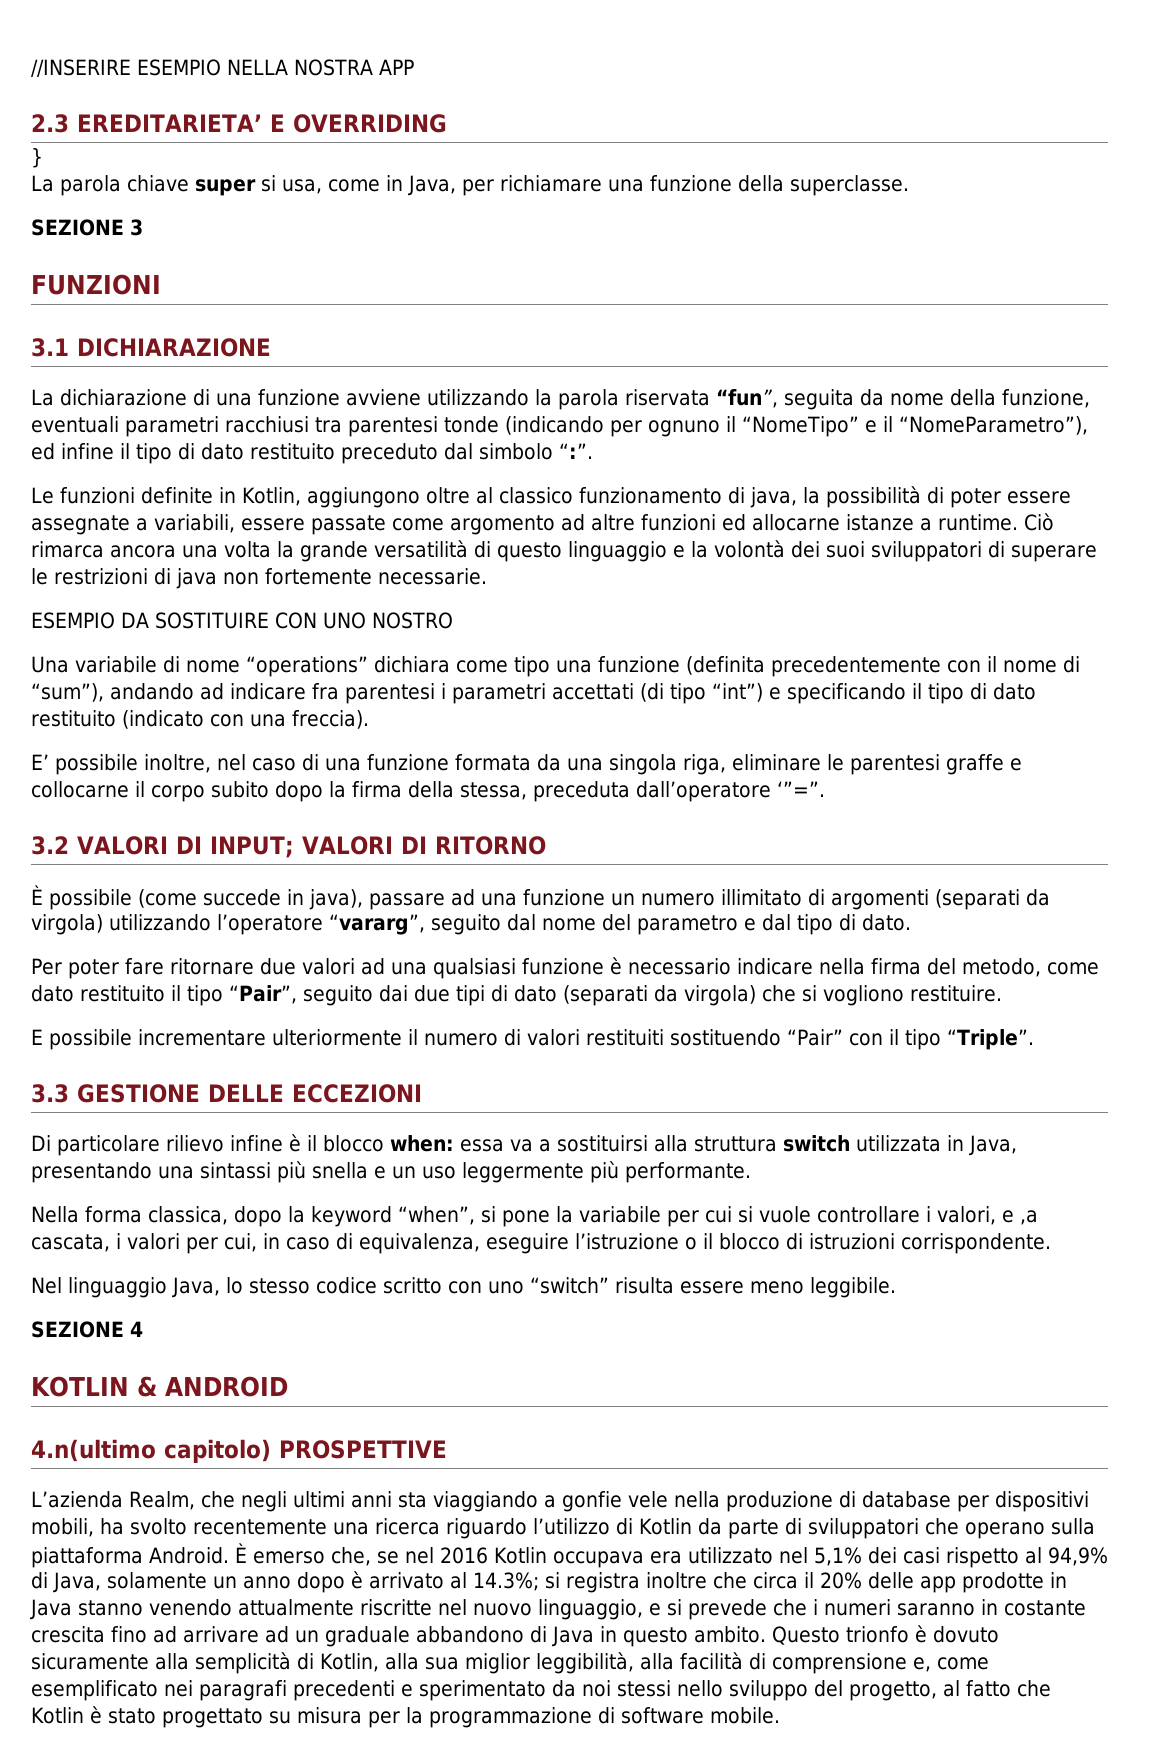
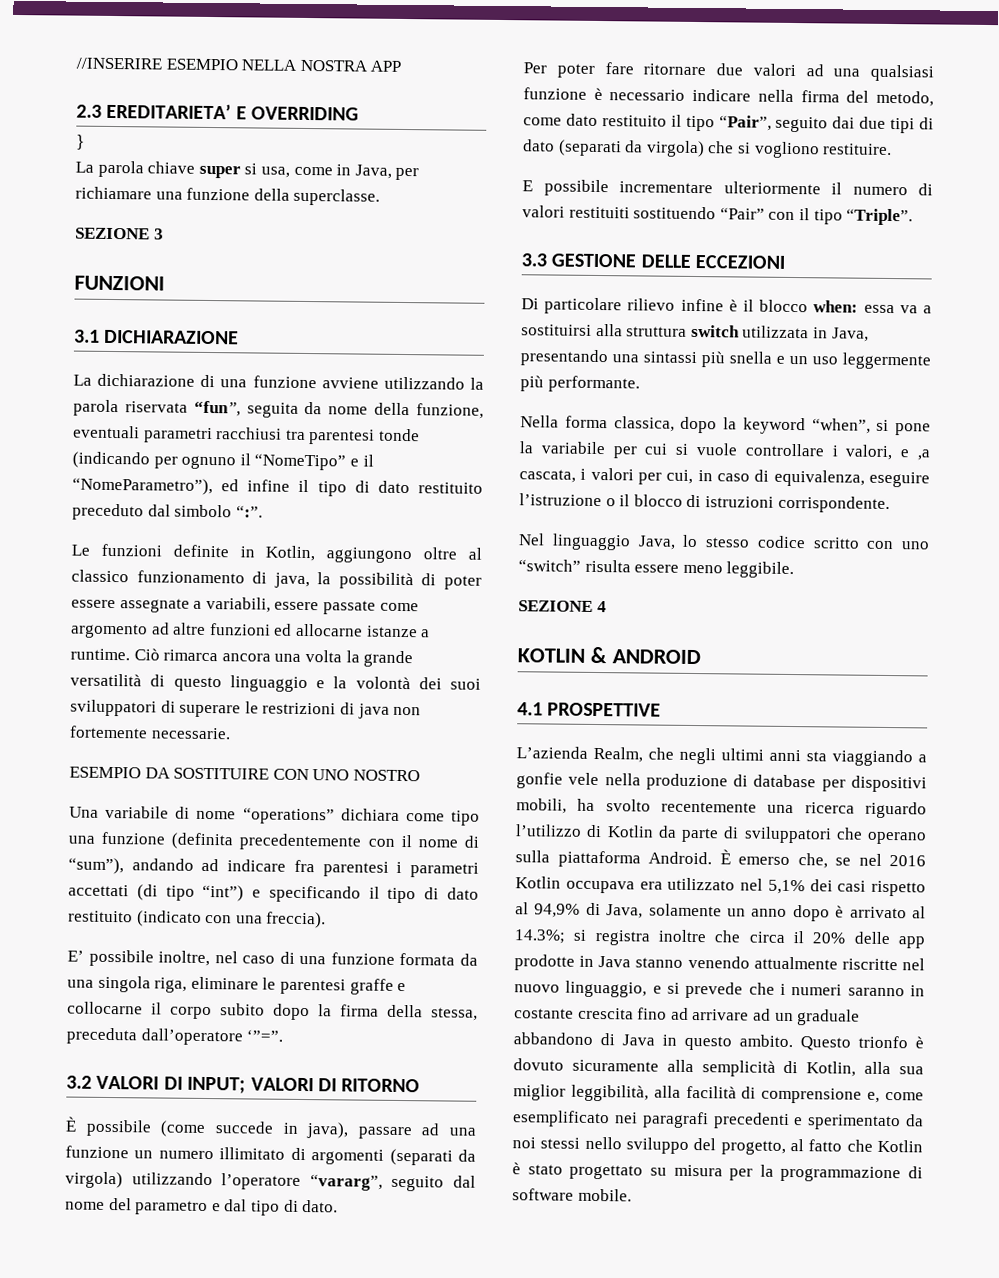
- 4.n(ultimo capitolo) PROSPETTIVE
+ 4.1 PROSPETTIVE

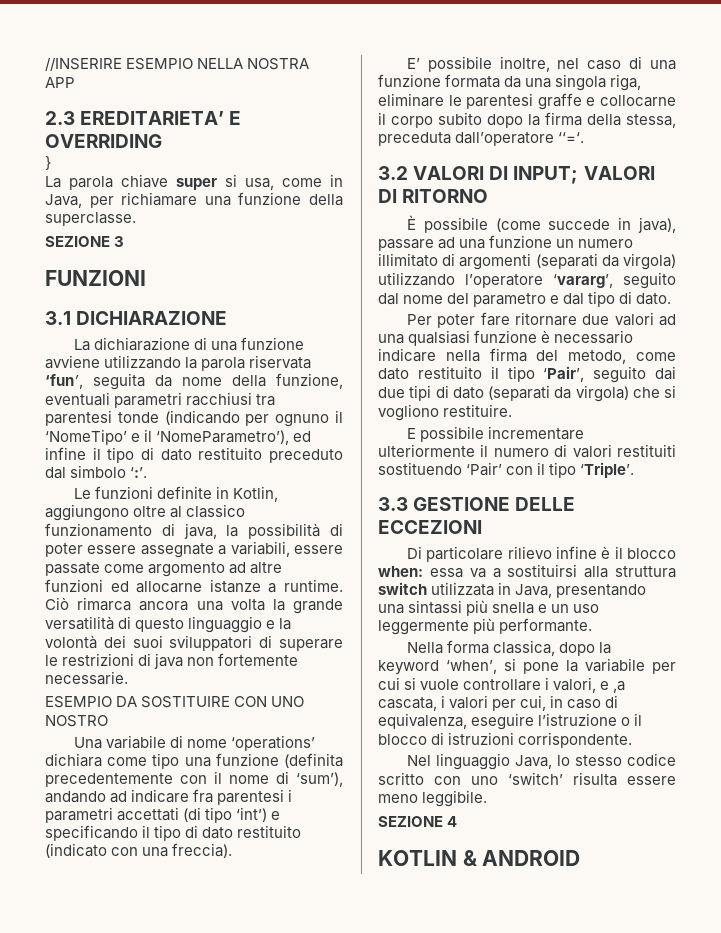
- La dichiarazione di una funzione avviene utilizzando la parola riservata “fun”, seguita da nome della funzione, eventuali parametri racchiusi tra parentesi tonde (indicando per ognuno il “NomeTipo” e il “NomeParametro”), ed infine il tipo di dato restituito preceduto dal simbolo “:”.
+ La dichiarazione di una funzione avviene utilizzando la parola riservata ‘fun’, seguita da nome della funzione, eventuali parametri racchiusi tra parentesi tonde (indicando per ognuno il ‘NomeTipo’ e il ‘NomeParametro’), ed infine il tipo di dato restituito preceduto dal simbolo ‘:’.
- Una variabile di nome “operations” dichiara come tipo una funzione (definita precedentemente con il nome di “sum”), andando ad indicare fra parentesi i parametri accettati (di tipo “int”) e specificando il tipo di dato restituito (indicato con una freccia).
+ Una variabile di nome ‘operations’ dichiara come tipo una funzione (definita precedentemente con il nome di ‘sum’), andando ad indicare fra parentesi i parametri accettati (di tipo ‘int’) e specificando il tipo di dato restituito (indicato con una freccia).
- E’ possibile inoltre, nel caso di una funzione formata da una singola riga, eliminare le parentesi graffe e collocarne il corpo subito dopo la firma della stessa, preceduta dall’operatore ‘”=”.
+ E’ possibile inoltre, nel caso di una funzione formata da una singola riga, eliminare le parentesi graffe e collocarne il corpo subito dopo la firma della stessa, preceduta dall’operatore ‘‘=‘.
- È possibile (come succede in java), passare ad una funzione un numero illimitato di argomenti (separati da virgola) utilizzando l’operatore “vararg”, seguito dal nome del parametro e dal tipo di dato.
+ È possibile (come succede in java), passare ad una funzione un numero illimitato di argomenti (separati da virgola) utilizzando l’operatore ‘vararg’, seguito dal nome del parametro e dal tipo di dato.
- Per poter fare ritornare due valori ad una qualsiasi funzione è necessario indicare nella firma del metodo, come dato restituito il tipo “Pair”, seguito dai due tipi di dato (separati da virgola) che si vogliono restituire.
+ Per poter fare ritornare due valori ad una qualsiasi funzione è necessario indicare nella firma del metodo, come dato restituito il tipo ‘Pair’, seguito dai due tipi di dato (separati da virgola) che si vogliono restituire.
- E possibile incrementare ulteriormente il numero di valori restituiti sostituendo “Pair” con il tipo “Triple”.
+ E possibile incrementare ulteriormente il numero di valori restituiti sostituendo ‘Pair’ con il tipo ‘Triple’.
- Nella forma classica, dopo la keyword “when”, si pone la variabile per cui si vuole controllare i valori, e ,a cascata, i valori per cui, in caso di equivalenza, eseguire l’istruzione o il blocco di istruzioni corrispondente.
+ Nella forma classica, dopo la keyword ‘when’, si pone la variabile per cui si vuole controllare i valori, e ,a cascata, i valori per cui, in caso di equivalenza, eseguire l’istruzione o il blocco di istruzioni corrispondente.
- Nel linguaggio Java, lo stesso codice scritto con uno “switch” risulta essere meno leggibile.
+ Nel linguaggio Java, lo stesso codice scritto con uno ‘switch’ risulta essere meno leggibile.
- 4.1 PROSPETTIVE
- L’azienda Realm, che negli ultimi anni sta viaggiando a gonfie vele nella produzione di database per dispositivi mobili, ha svolto recentemente una ricerca riguardo l’utilizzo di Kotlin da parte di sviluppatori che operano sulla piattaforma Android. È emerso che, se nel 2016 Kotlin occupava era utilizzato nel 5,1% dei casi rispetto al 94,9% di Java, solamente un anno dopo è arrivato al 14.3%; si registra inoltre che circa il 20% delle app prodotte in Java stanno venendo attualmente riscritte nel nuovo linguaggio, e si prevede che i numeri saranno in costante crescita fino ad arrivare ad un graduale abbandono di Java in questo ambito. Questo trionfo è dovuto sicuramente alla semplicità di Kotlin, alla sua miglior leggibilità, alla facilità di comprensione e, come esemplificato nei paragrafi precedenti e sperimentato da noi stessi nello sviluppo del progetto, al fatto che Kotlin è stato progettato su misura per la programmazione di software mobile.

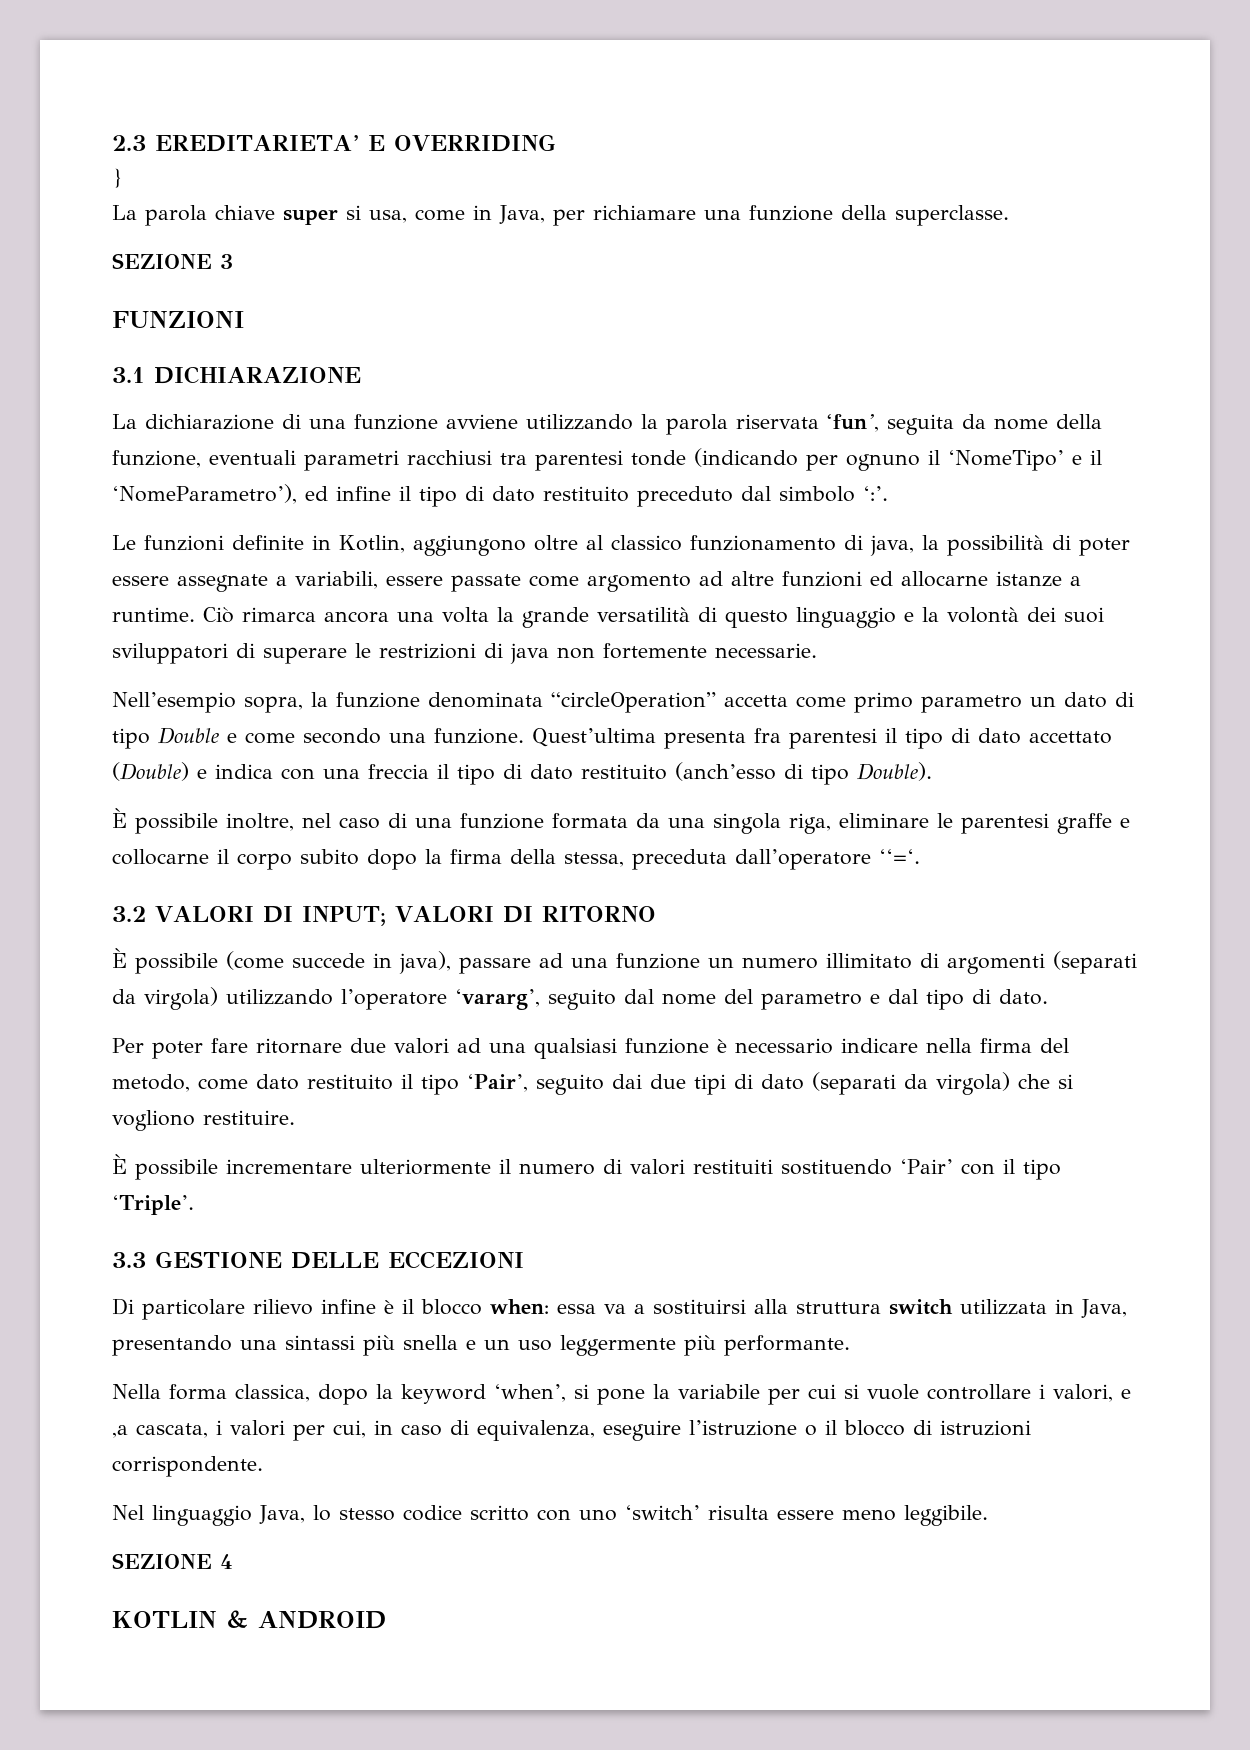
- //INSERIRE ESEMPIO NELLA NOSTRA APP
- ESEMPIO DA SOSTITUIRE CON UNO NOSTRO
- Una variabile di nome ‘operations’ dichiara come tipo una funzione (definita precedentemente con il nome di ‘sum’), andando ad indicare fra parentesi i parametri accettati (di tipo ‘int’) e specificando il tipo di dato restituito (indicato con una freccia).
- E’ possibile inoltre, nel caso di una funzione formata da una singola riga, eliminare le parentesi graffe e collocarne il corpo subito dopo la firma della stessa, preceduta dall’operatore ‘‘=‘.
+ Nell’esempio sopra, la funzione denominata “circleOperation” accetta come primo parametro un dato di tipo Double e come secondo una funzione. Quest’ultima presenta fra parentesi il tipo di dato accettato (Double) e indica con una freccia il tipo di dato restituito (anch’esso di tipo Double).
+ È possibile inoltre, nel caso di una funzione formata da una singola riga, eliminare le parentesi graffe e collocarne il corpo subito dopo la firma della stessa, preceduta dall’operatore ‘‘=‘.
- E possibile incrementare ulteriormente il numero di valori restituiti sostituendo ‘Pair’ con il tipo ‘Triple’.
+ È possibile incrementare ulteriormente il numero di valori restituiti sostituendo ‘Pair’ con il tipo ‘Triple’.

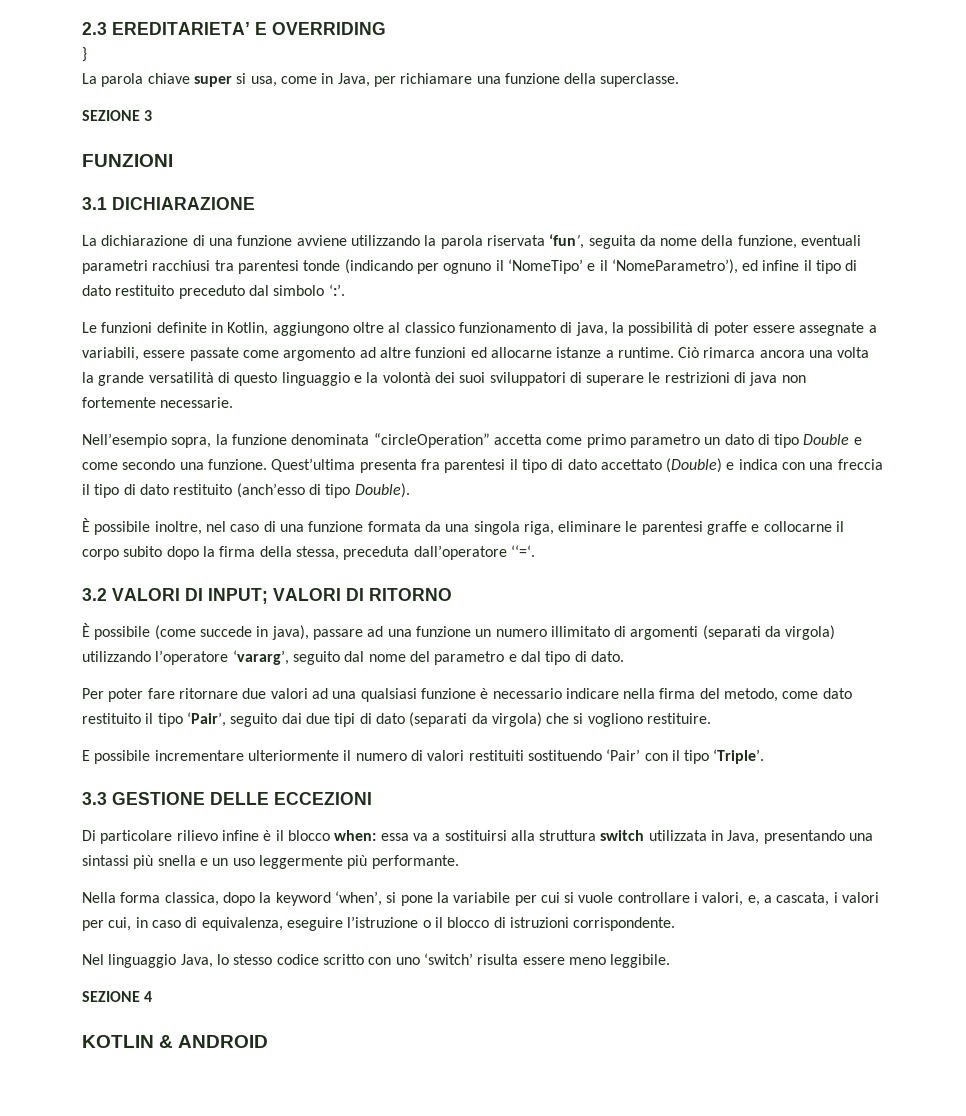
- È possibile incrementare ulteriormente il numero di valori restituiti sostituendo ‘Pair’ con il tipo ‘Triple’.
+ E possibile incrementare ulteriormente il numero di valori restituiti sostituendo ‘Pair’ con il tipo ‘Triple’.
- Nella forma classica, dopo la keyword ‘when’, si pone la variabile per cui si vuole controllare i valori, e ,a cascata, i valori per cui, in caso di equivalenza, eseguire l’istruzione o il blocco di istruzioni corrispondente.
+ Nella forma classica, dopo la keyword ‘when’, si pone la variabile per cui si vuole controllare i valori, e, a cascata, i valori per cui, in caso di equivalenza, eseguire l’istruzione o il blocco di istruzioni corrispondente.

